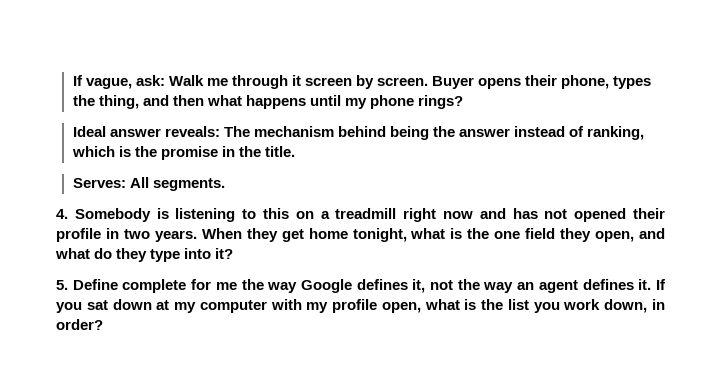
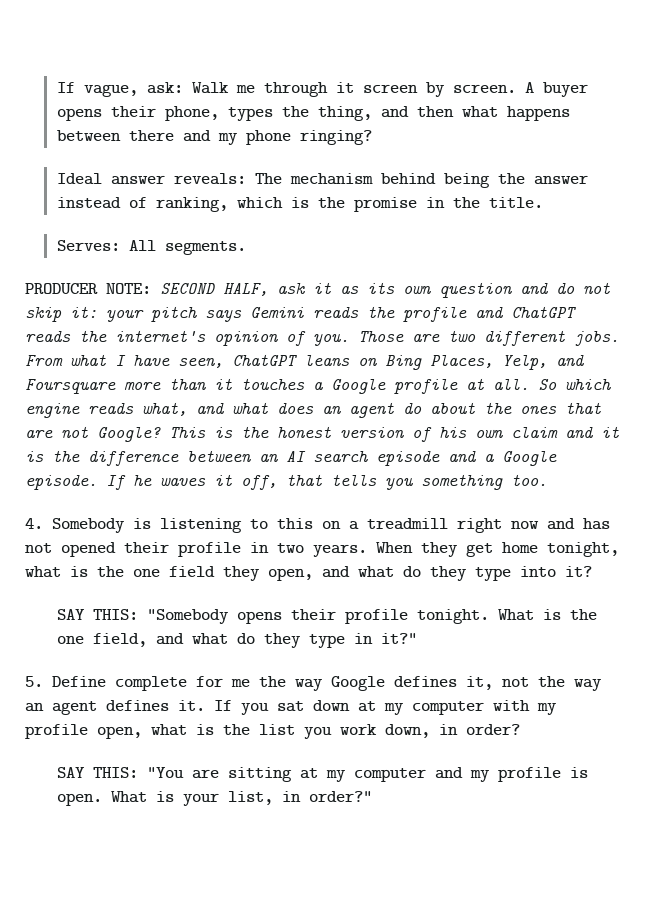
- Buyer opens their phone, types the thing, and then what happens until my phone rings?
+ A buyer opens their phone, types the thing, and then what happens between there and my phone ringing?
+ PRODUCER NOTE: SECOND HALF, ask it as its own question and do not skip it: your pitch says Gemini reads the profile and ChatGPT reads the internet's opinion of you. Those are two different jobs. From what I have seen, ChatGPT leans on Bing Places, Yelp, and Foursquare more than it touches a Google profile at all. So which engine reads what, and what does an agent do about the ones that are not Google? This is the honest version of his own claim and it is the difference between an AI search episode and a Google episode. If he waves it off, that tells you something too.
+ SAY THIS: "Somebody opens their profile tonight. What is the one field, and what do they type in it?"
+ SAY THIS: "You are sitting at my computer and my profile is open. What is your list, in order?"

